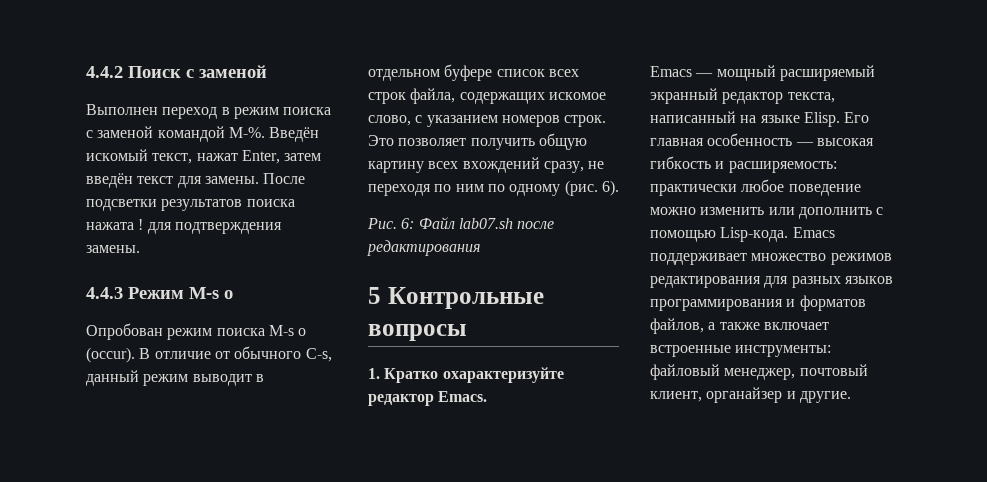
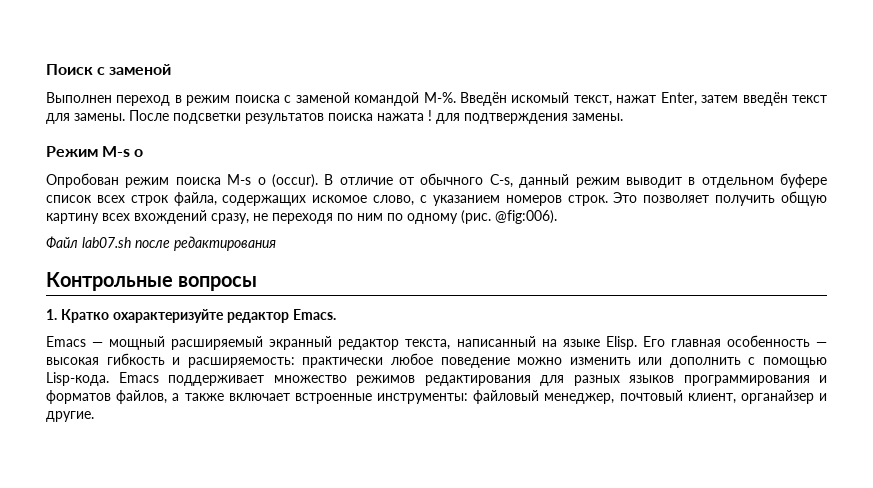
- 4.4.2 Поиск с заменой
+ Поиск с заменой
- 4.4.3 Режим M-s o
+ Режим M-s o
- 6).
- Рис. 6: Файл lab07.sh после редактирования
+ @fig:006).
+ Файл lab07.sh после редактирования
- 5 Контрольные вопросы
+ Контрольные вопросы

